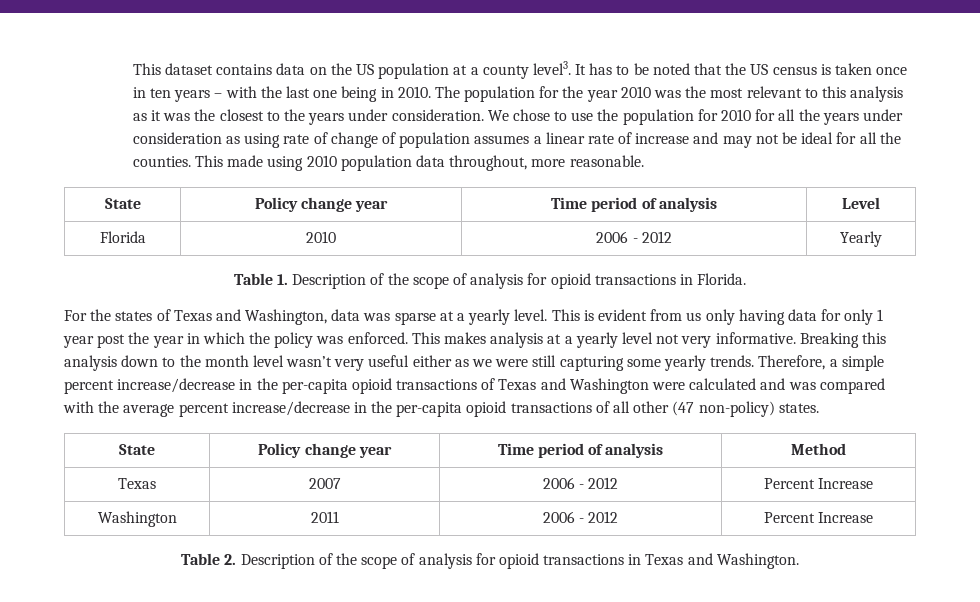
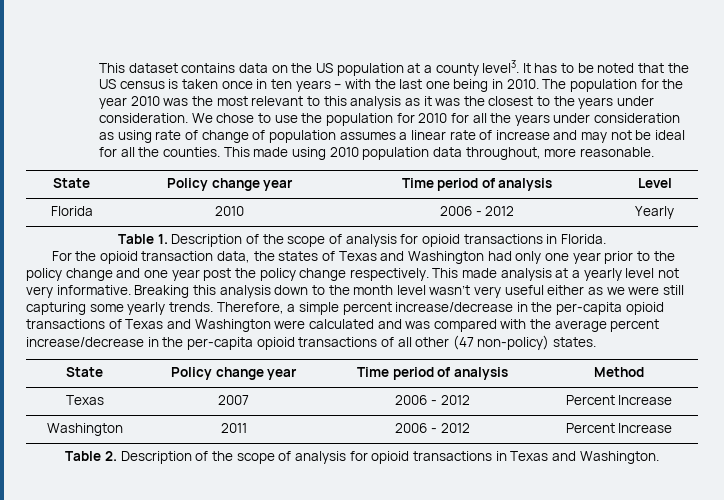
- For the states of Texas and Washington, data was sparse at a yearly level. This is evident from us only having data for only 1 year post the year in which the policy was enforced. This makes analysis at a yearly level not very informative.
+ For the opioid transaction data, the states of Texas and Washington had only one year prior to the policy change and one year post the policy change respectively. This made analysis at a yearly level not very informative.

